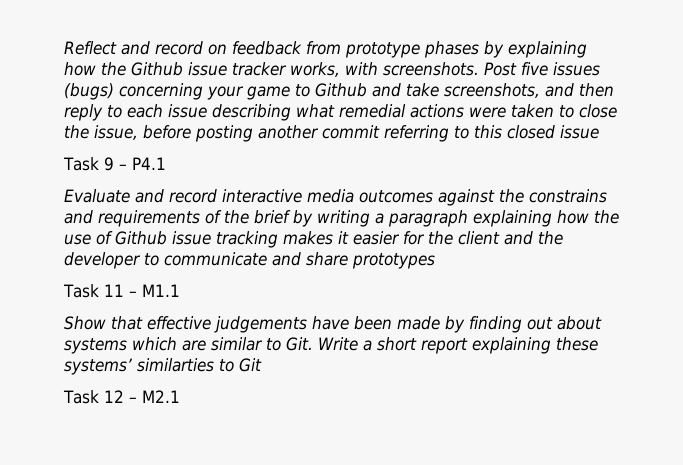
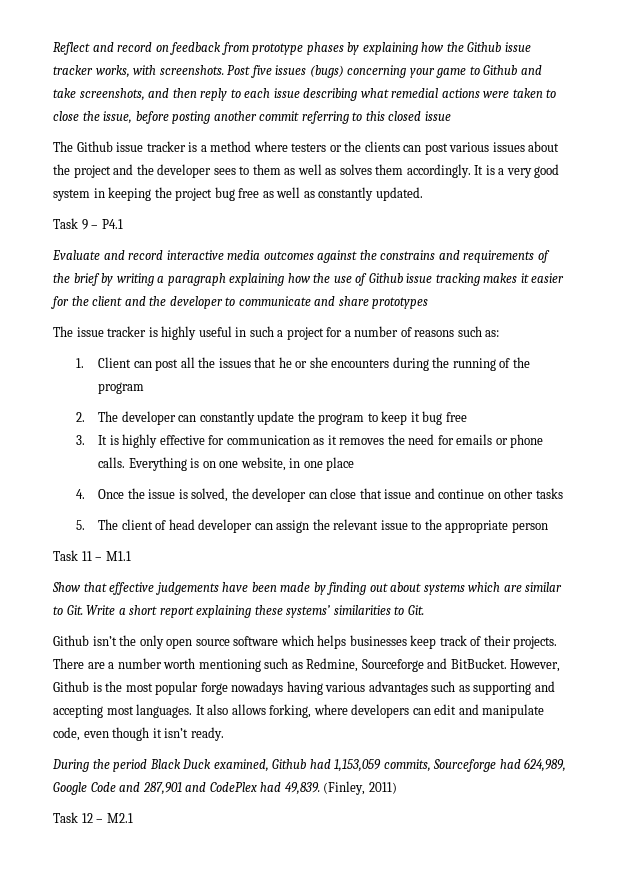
+ The Github issue tracker is a method where testers or the clients can post various issues about the project and the developer sees to them as well as solves them accordingly. It is a very good system in keeping the project bug free as well as constantly updated.
+ The issue tracker is highly useful in such a project for a number of reasons such as:
+ 1. Client can post all the issues that he or she encounters during the running of the program
+ 2. The developer can constantly update the program to keep it bug free
+ 3. It is highly effective for communication as it removes the need for emails or phone calls. Everything is on one website, in one place
+ 4. Once the issue is solved, the developer can close that issue and continue on other tasks
+ 5. The client of head developer can assign the relevant issue to the appropriate person
- Show that effective judgements have been made by finding out about systems which are similar to Git. Write a short report explaining these systems’ similarties to Git
+ Show that effective judgements have been made by finding out about systems which are similar to Git. Write a short report explaining these systems’ similarities to Git.
+ Github isn’t the only open source software which helps businesses keep track of their projects. There are a number worth mentioning such as Redmine, Sourceforge and BitBucket. However, Github is the most popular forge nowadays having various advantages such as supporting and accepting most languages. It also allows forking, where developers can edit and manipulate code, even though it isn’t ready.
+ During the period Black Duck examined, Github had 1,153,059 commits, Sourceforge had 624,989, Google Code and 287,901 and CodePlex had 49,839. (Finley, 2011)

